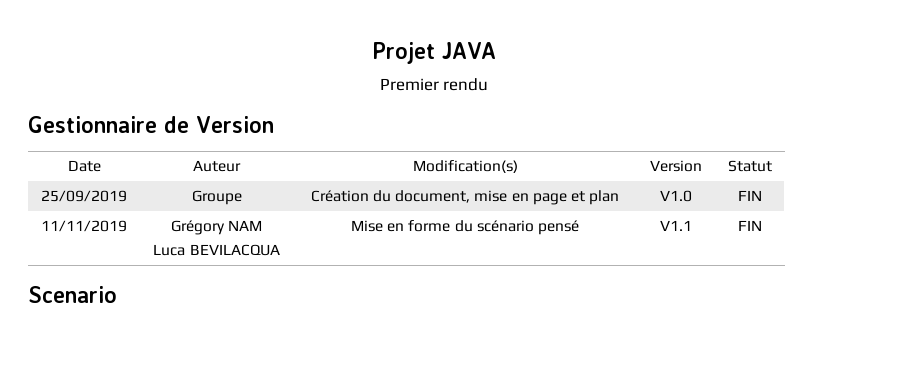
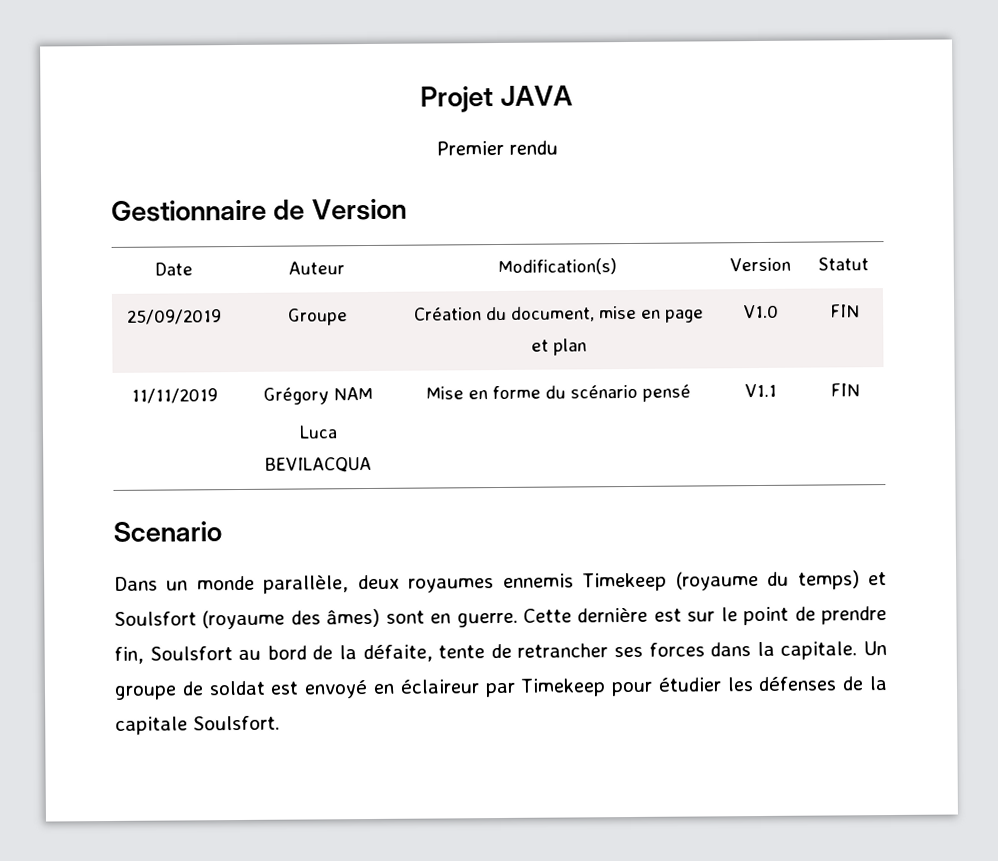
+ Dans un monde parallèle, deux royaumes ennemis Timekeep (royaume du temps) et Soulsfort (royaume des âmes) sont en guerre. Cette dernière est sur le point de prendre fin, Soulsfort au bord de la défaite, tente de retrancher ses forces dans la capitale. Un groupe de soldat est envoyé en éclaireur par Timekeep pour étudier les défenses de la capitale Soulsfort.

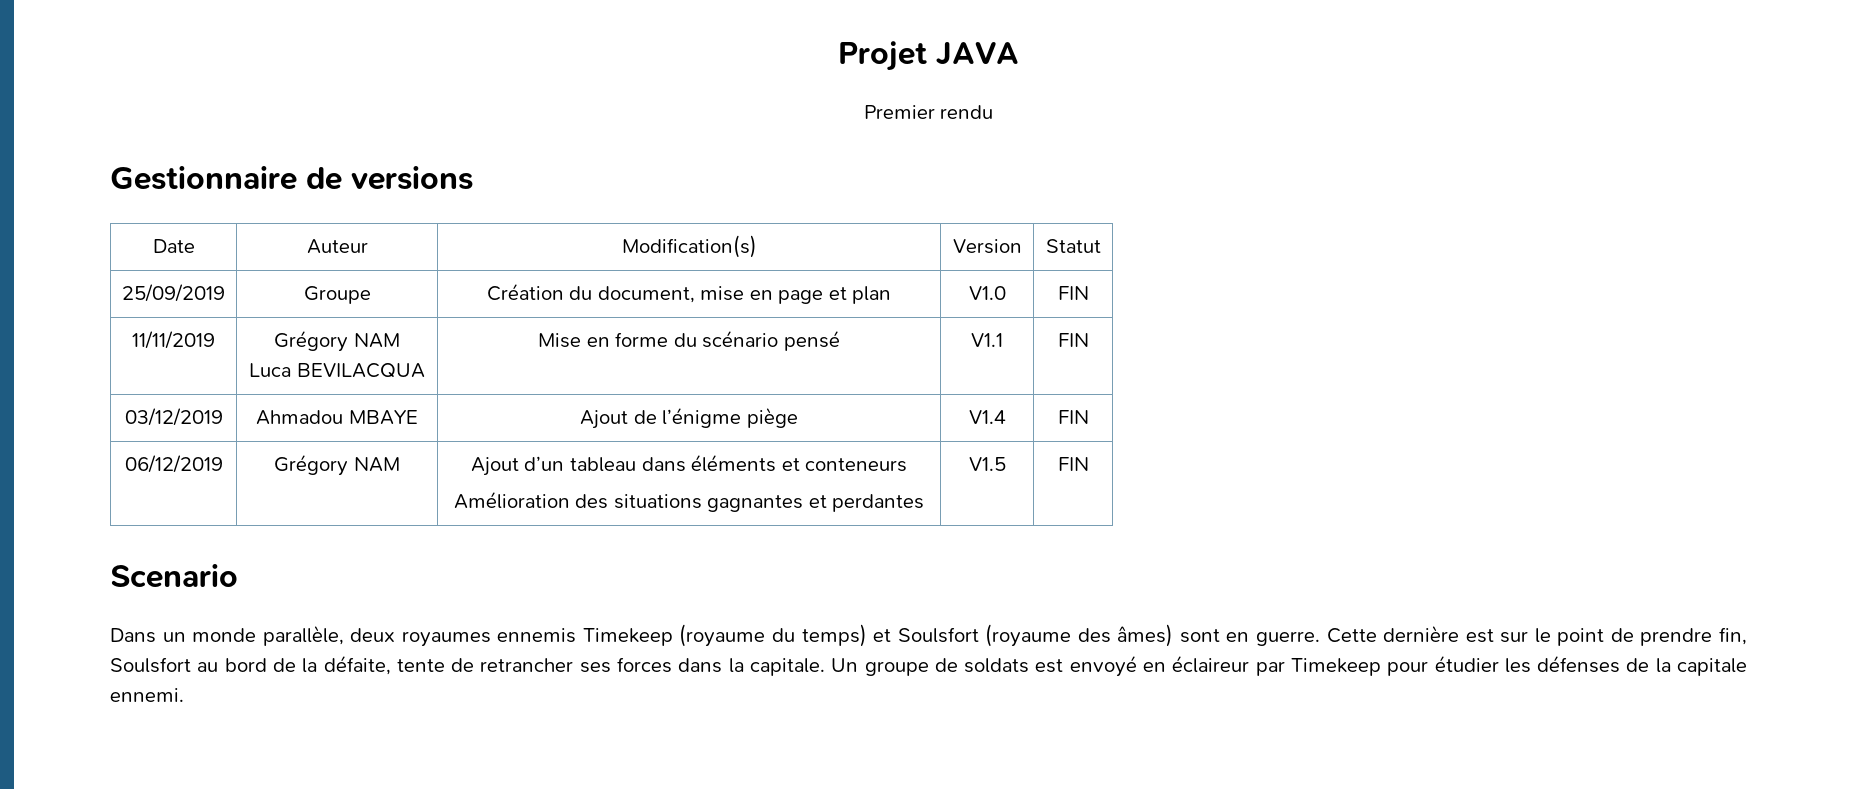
- Gestionnaire de Version
+ Gestionnaire de versions
+ 03/12/2019 | Ahmadou MBAYE | Ajout de l’énigme piège | V1.4 | FIN
+ 06/12/2019 | Grégory NAM | Ajout d’un tableau dans éléments et conteneurs
+ Amélioration des situations gagnantes et perdantes | V1.5 | FIN
- Un groupe de soldat est envoyé en éclaireur par Timekeep pour étudier les défenses de la capitale Soulsfort.
+ Un groupe de soldats est envoyé en éclaireur par Timekeep pour étudier les défenses de la capitale ennemi.

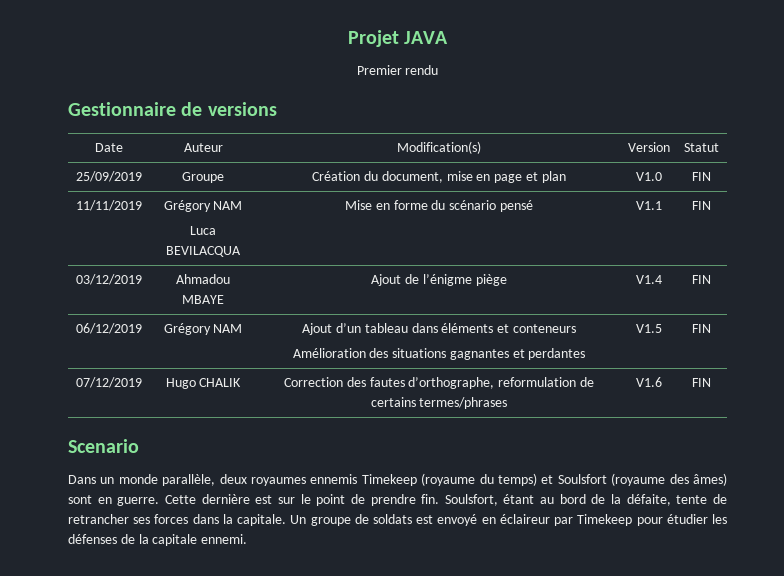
+ 07/12/2019 | Hugo CHALIK | Correction des fautes d’orthographe, reformulation de certains termes/phrases | V1.6 | FIN
- Cette dernière est sur le point de prendre fin, Soulsfort au bord de la défaite, tente de retrancher ses forces dans la capitale.
+ Cette dernière est sur le point de prendre fin. Soulsfort, étant au bord de la défaite, tente de retrancher ses forces dans la capitale.

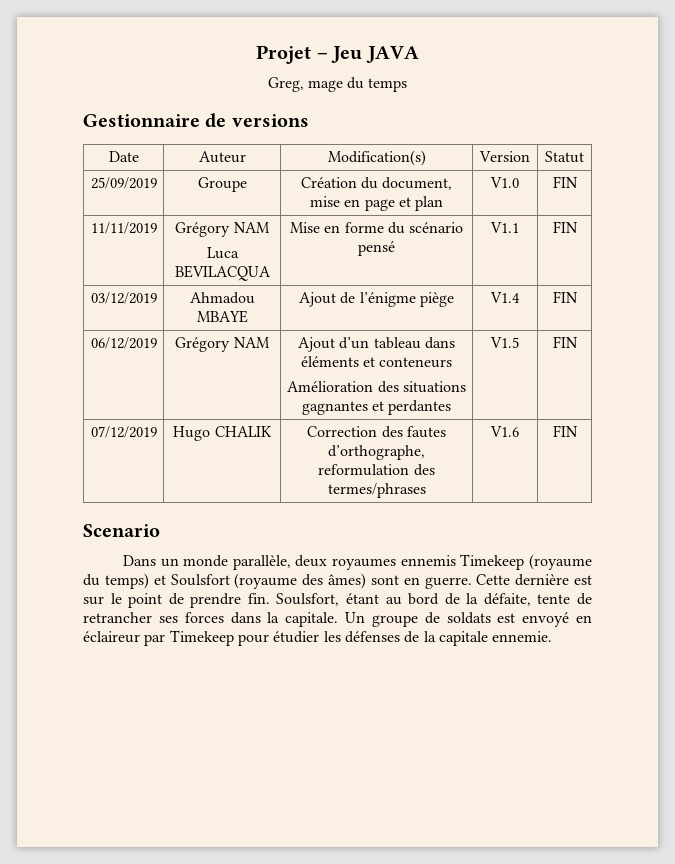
- Projet JAVA
+ Projet – Jeu JAVA
- Premier rendu
+ Greg, mage du temps
- 07/12/2019 | Hugo CHALIK | Correction des fautes d’orthographe, reformulation de certains termes/phrases | V1.6 | FIN
+ 07/12/2019 | Hugo CHALIK | Correction des fautes d’orthographe, reformulation des termes/phrases | V1.6 | FIN
- Un groupe de soldats est envoyé en éclaireur par Timekeep pour étudier les défenses de la capitale ennemi.
+ Un groupe de soldats est envoyé en éclaireur par Timekeep pour étudier les défenses de la capitale ennemie.

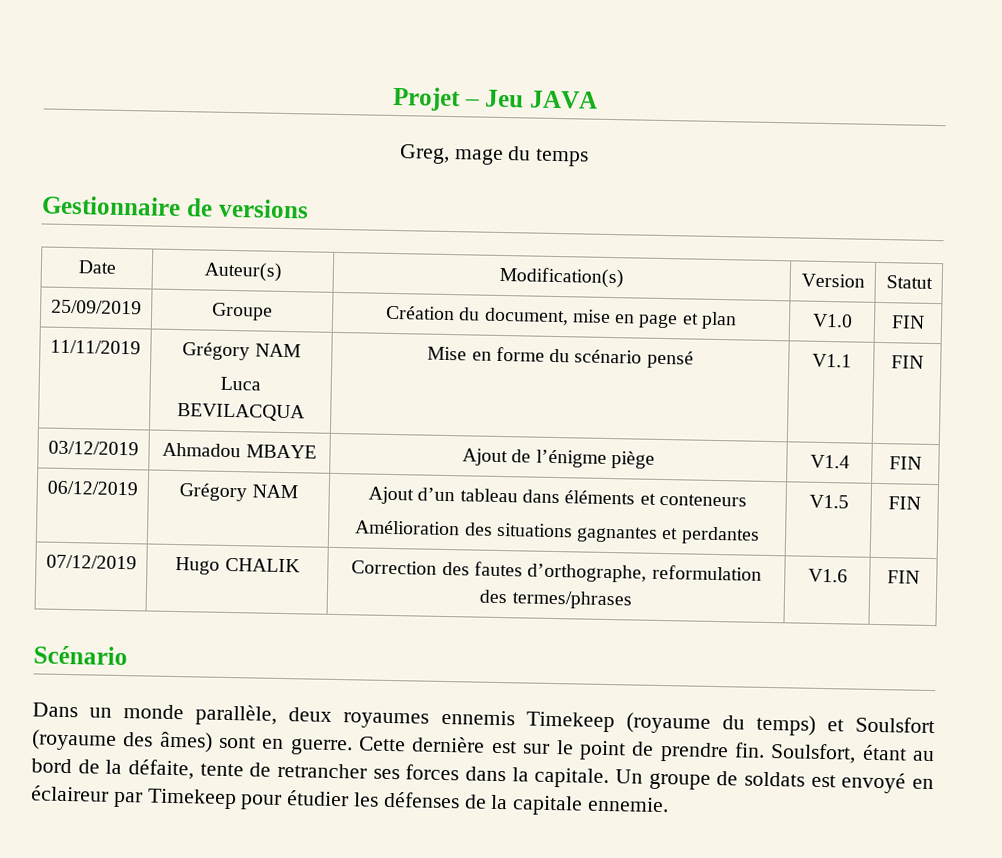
- Date | Auteur | Modification(s) | Version | Statut
+ Date | Auteur(s) | Modification(s) | Version | Statut
- Scenario
+ Scénario

